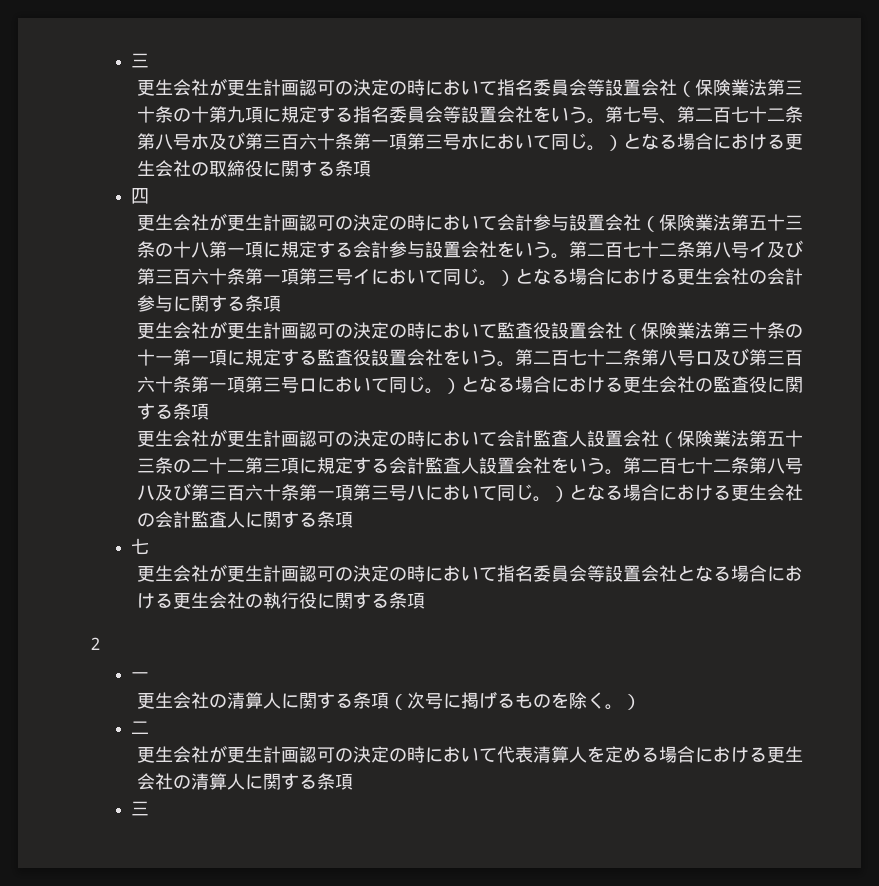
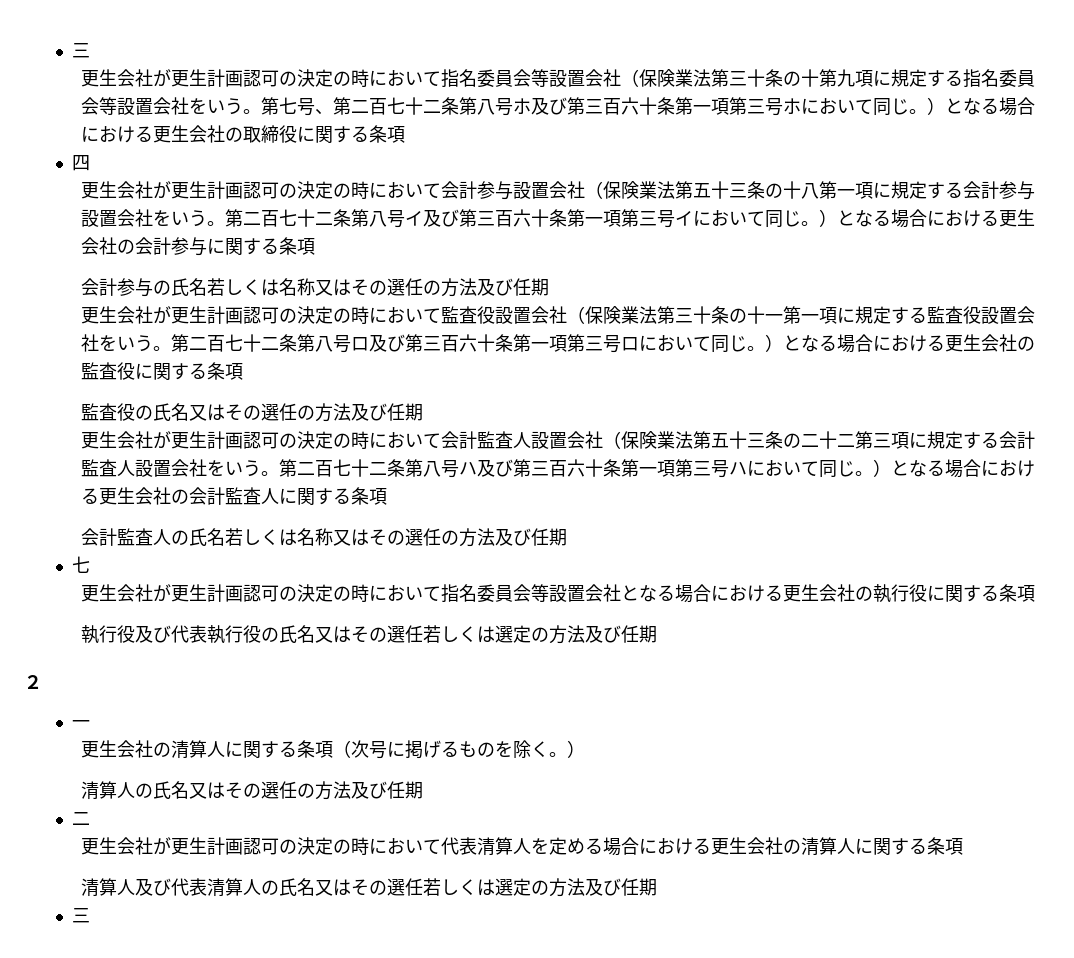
+ 会計参与の氏名若しくは名称又はその選任の方法及び任期
+ 監査役の氏名又はその選任の方法及び任期
+ 会計監査人の氏名若しくは名称又はその選任の方法及び任期
+ 執行役及び代表執行役の氏名又はその選任若しくは選定の方法及び任期
+ 清算人の氏名又はその選任の方法及び任期
+ 清算人及び代表清算人の氏名又はその選任若しくは選定の方法及び任期

